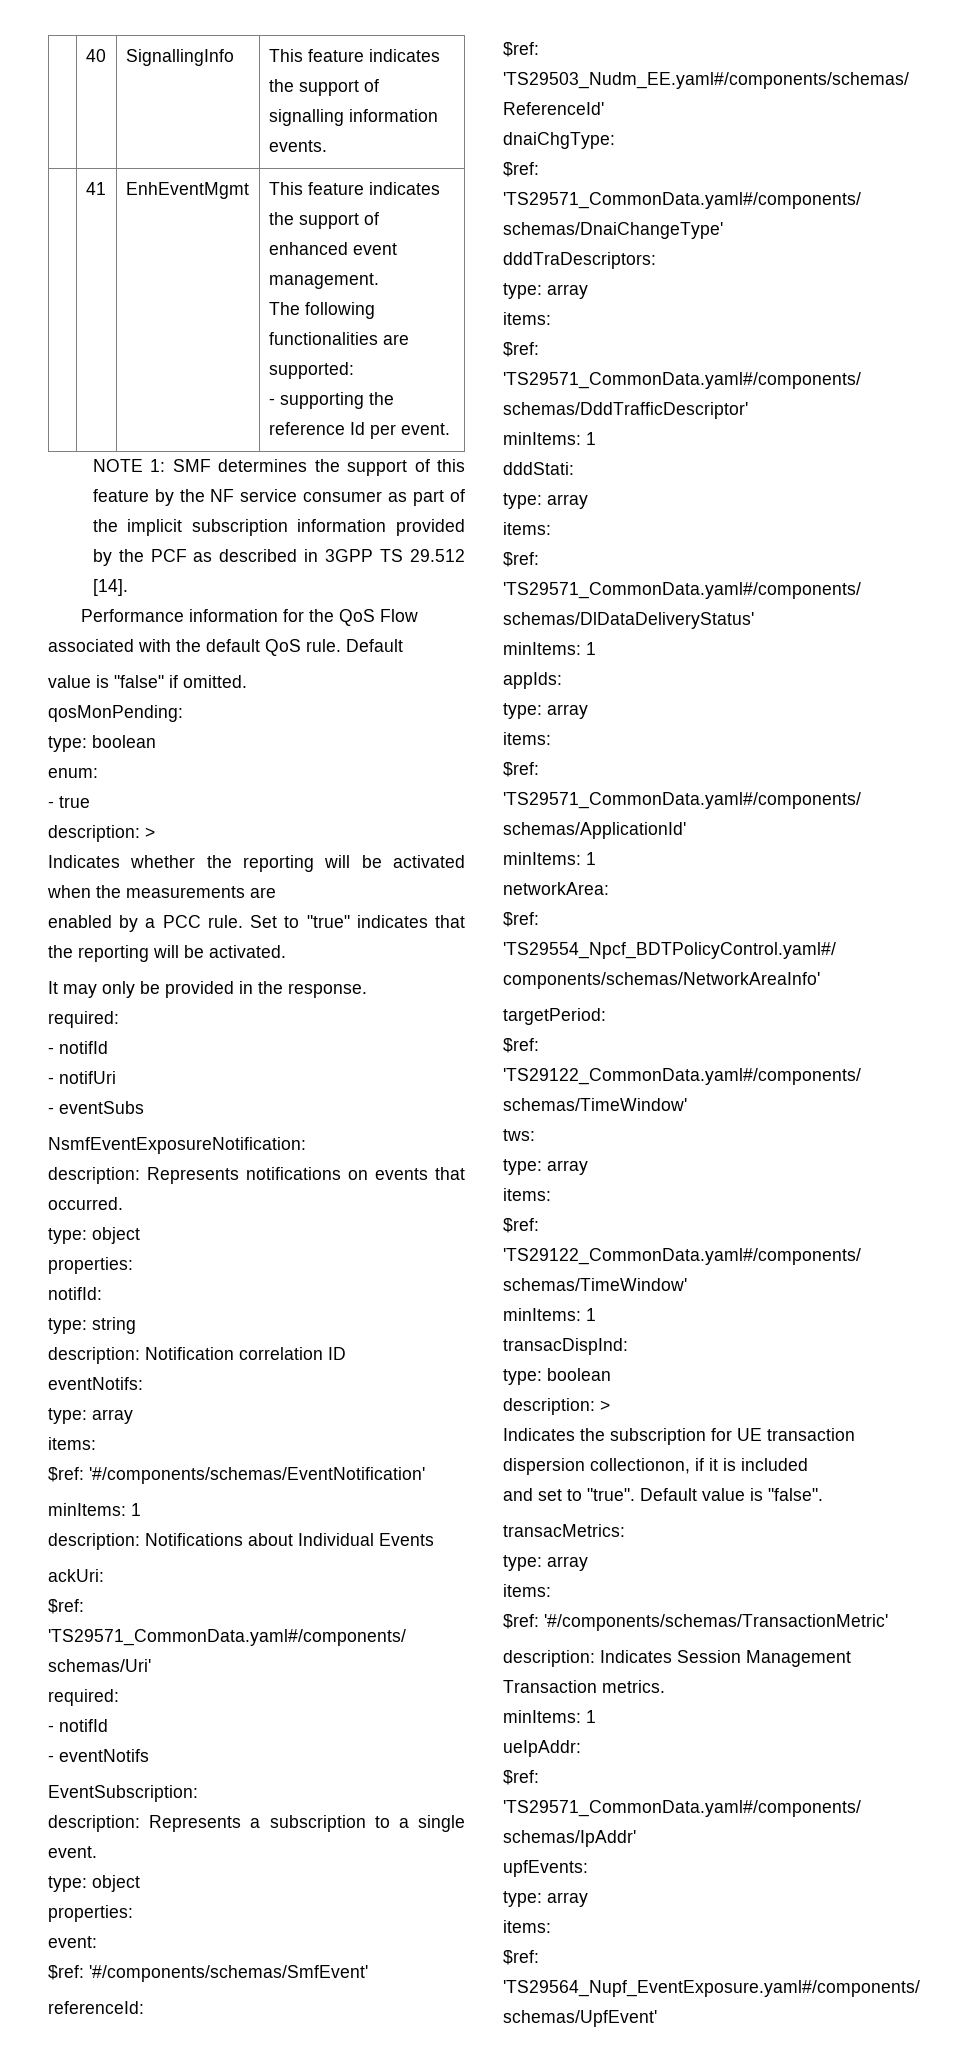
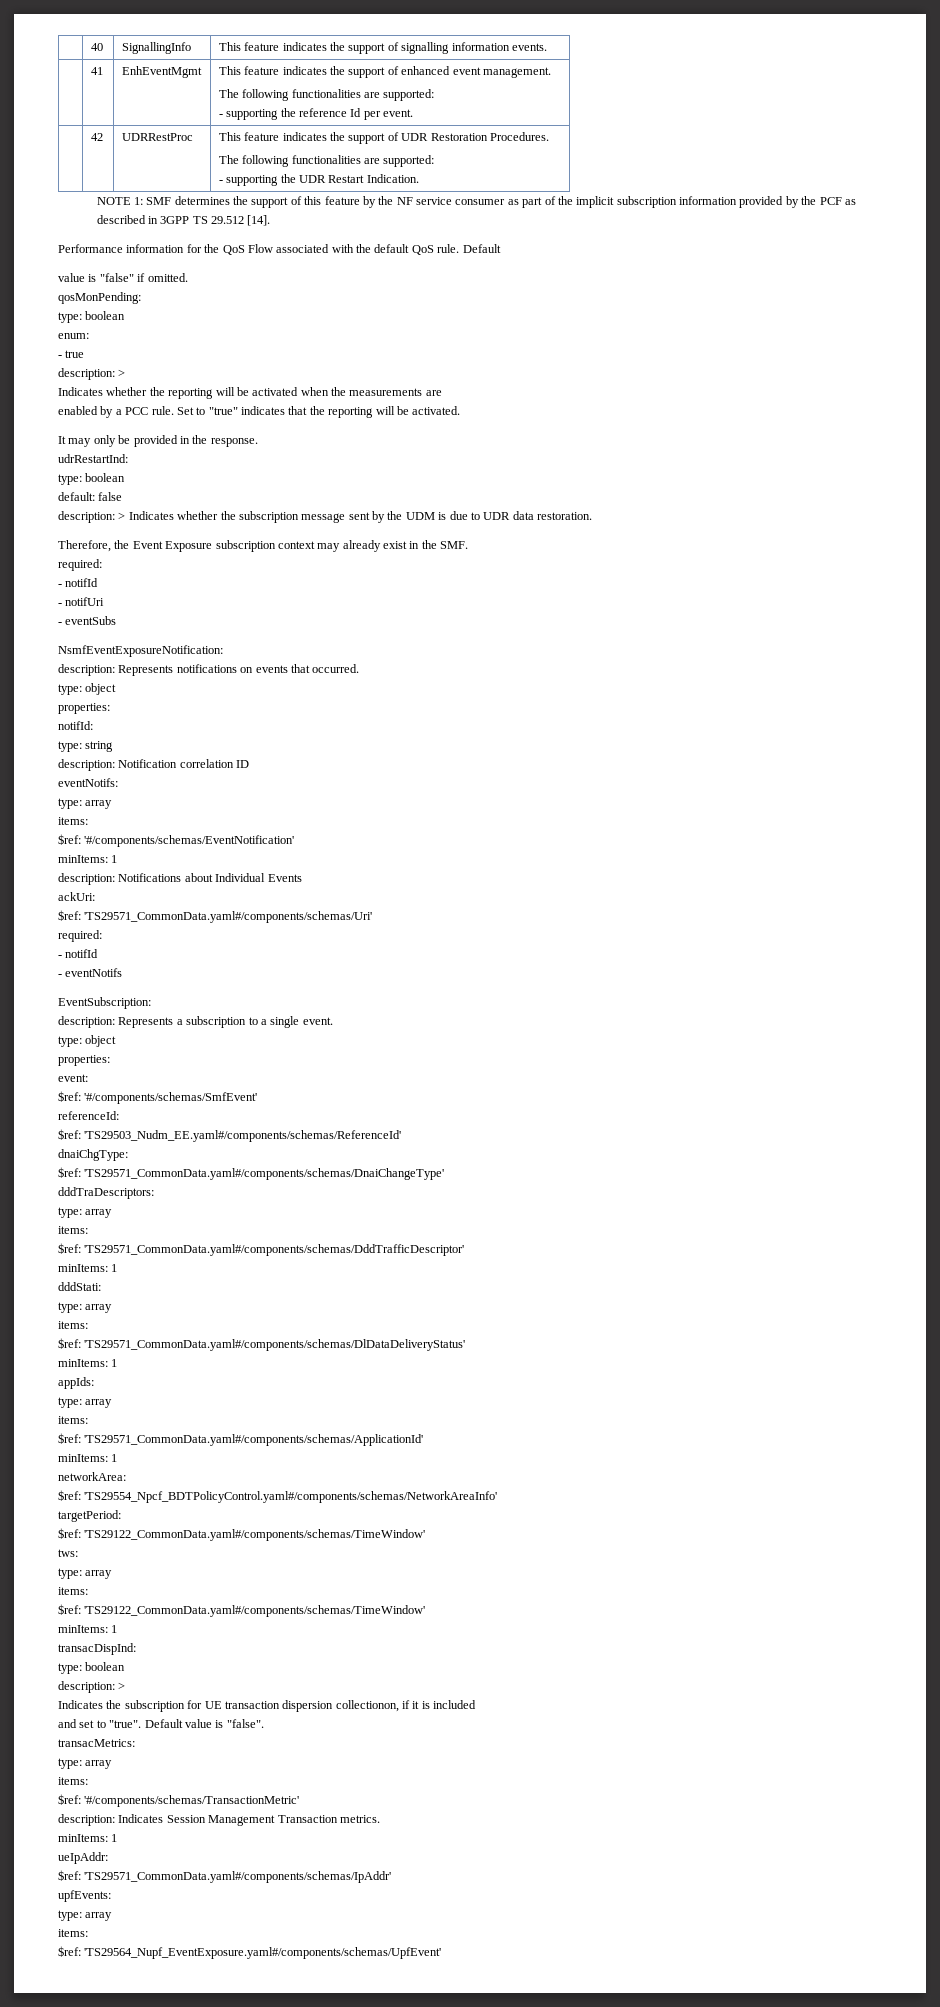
+ | 42 | UDRRestProc | This feature indicates the support of UDR Restoration Procedures.
+ The following functionalities are supported:
+ - supporting the UDR Restart Indication.
+ udrRestartInd:
+ type: boolean
+ default: false
+ description: > Indicates whether the subscription message sent by the UDM is due to UDR data restoration.
+ Therefore, the Event Exposure subscription context may already exist in the SMF.

